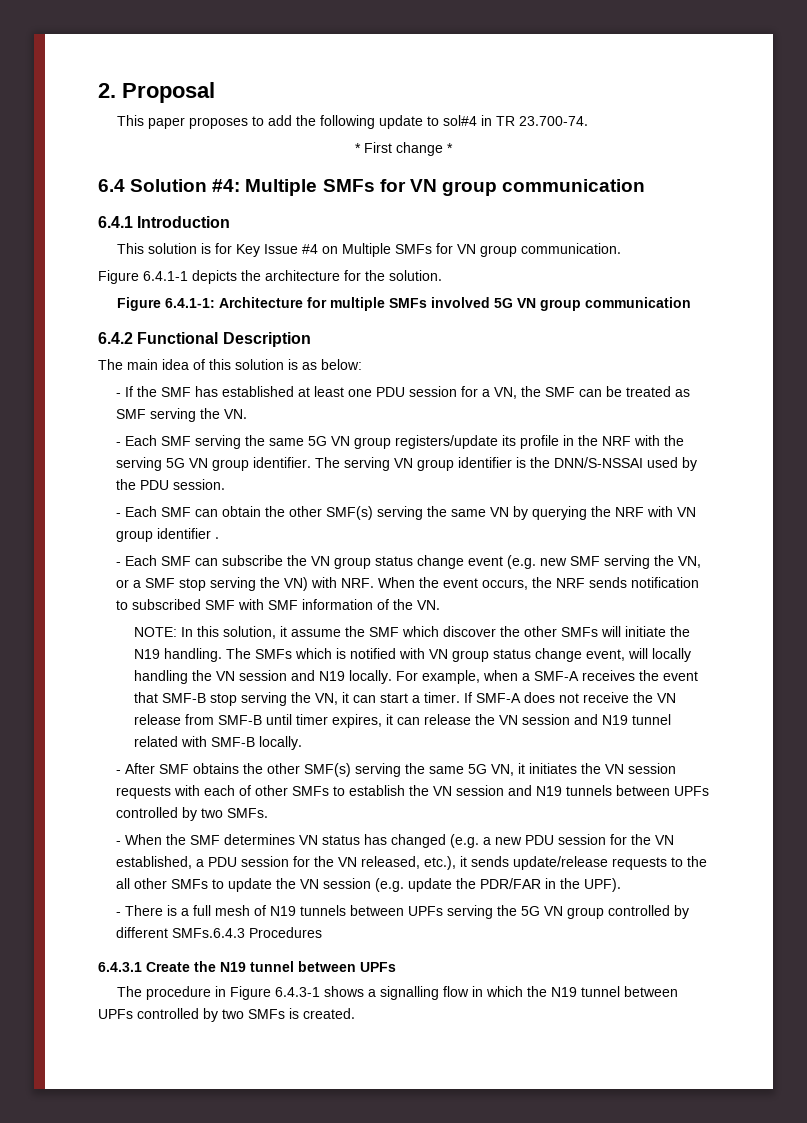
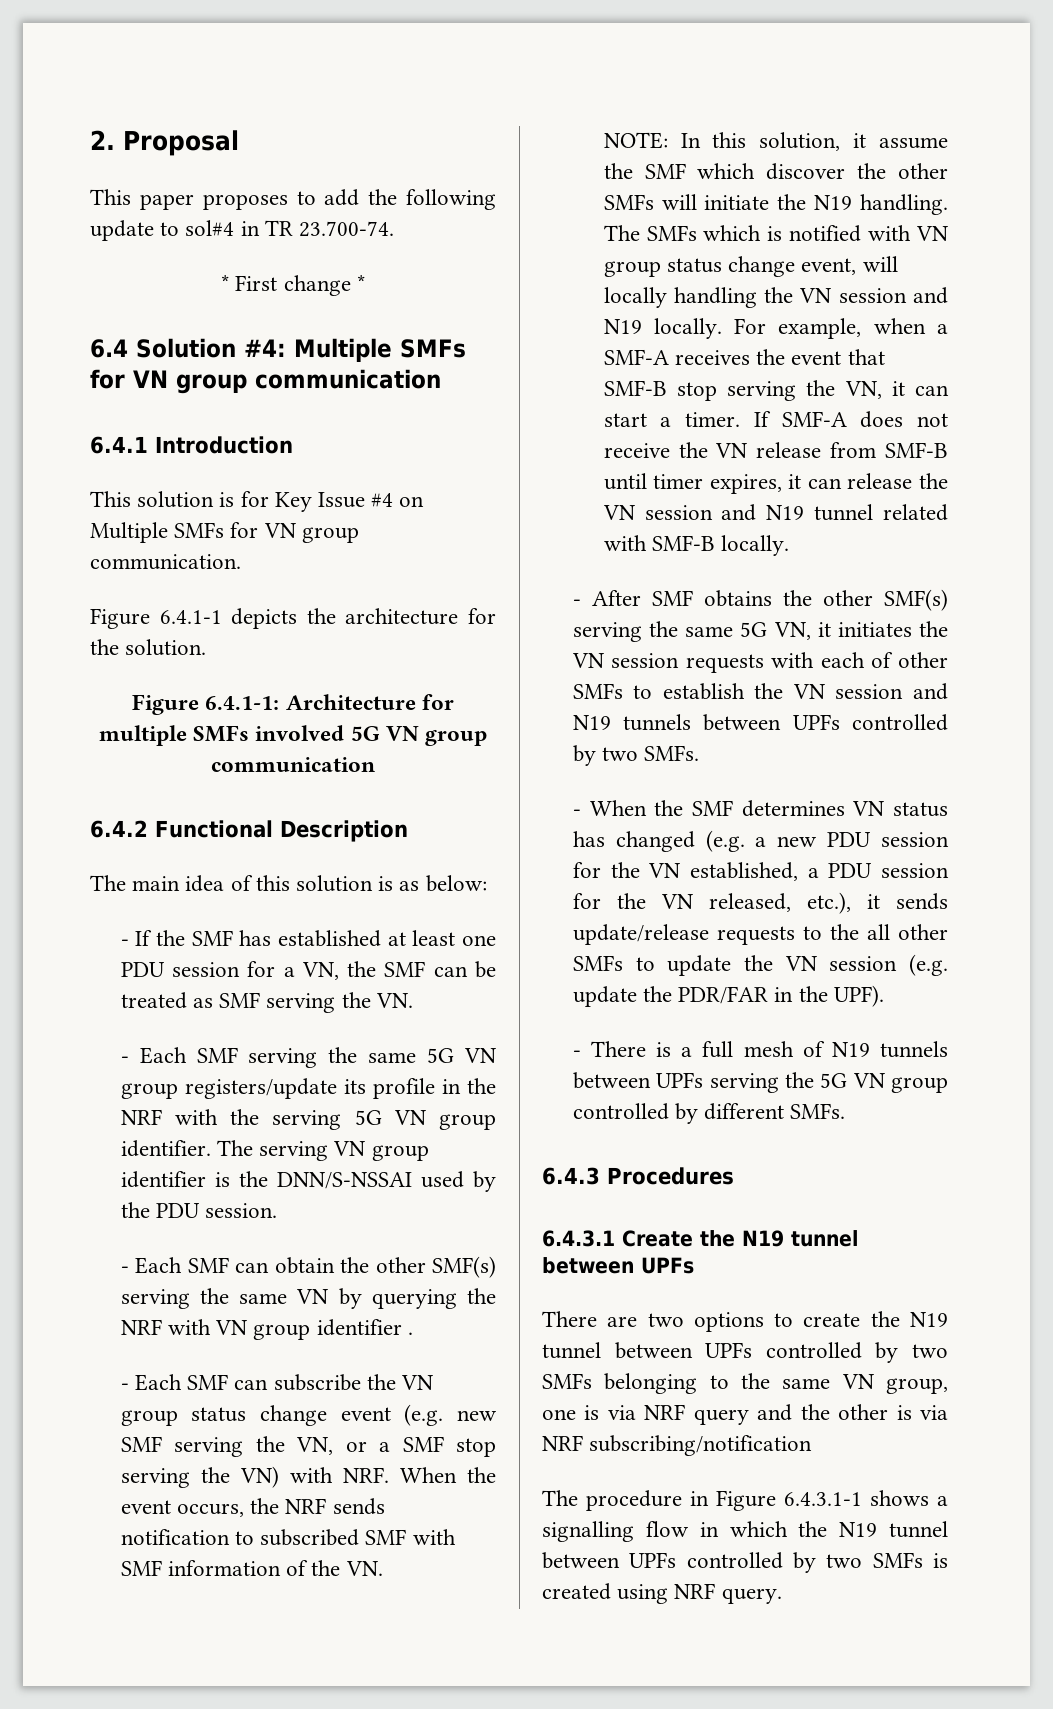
- - There is a full mesh of N19 tunnels between UPFs serving the 5G VN group controlled by different SMFs.6.4.3 Procedures
+ - There is a full mesh of N19 tunnels between UPFs serving the 5G VN group controlled by different SMFs.
+ 6.4.3 Procedures
+ There are two options to create the N19 tunnel between UPFs controlled by two SMFs belonging to the same VN group, one is via NRF query and the other is via NRF subscribing/notification
- The procedure in Figure 6.4.3-1 shows a signalling flow in which the N19 tunnel between UPFs controlled by two SMFs is created.
+ The procedure in Figure 6.4.3.1-1 shows a signalling flow in which the N19 tunnel between UPFs controlled by two SMFs is created using NRF query.

